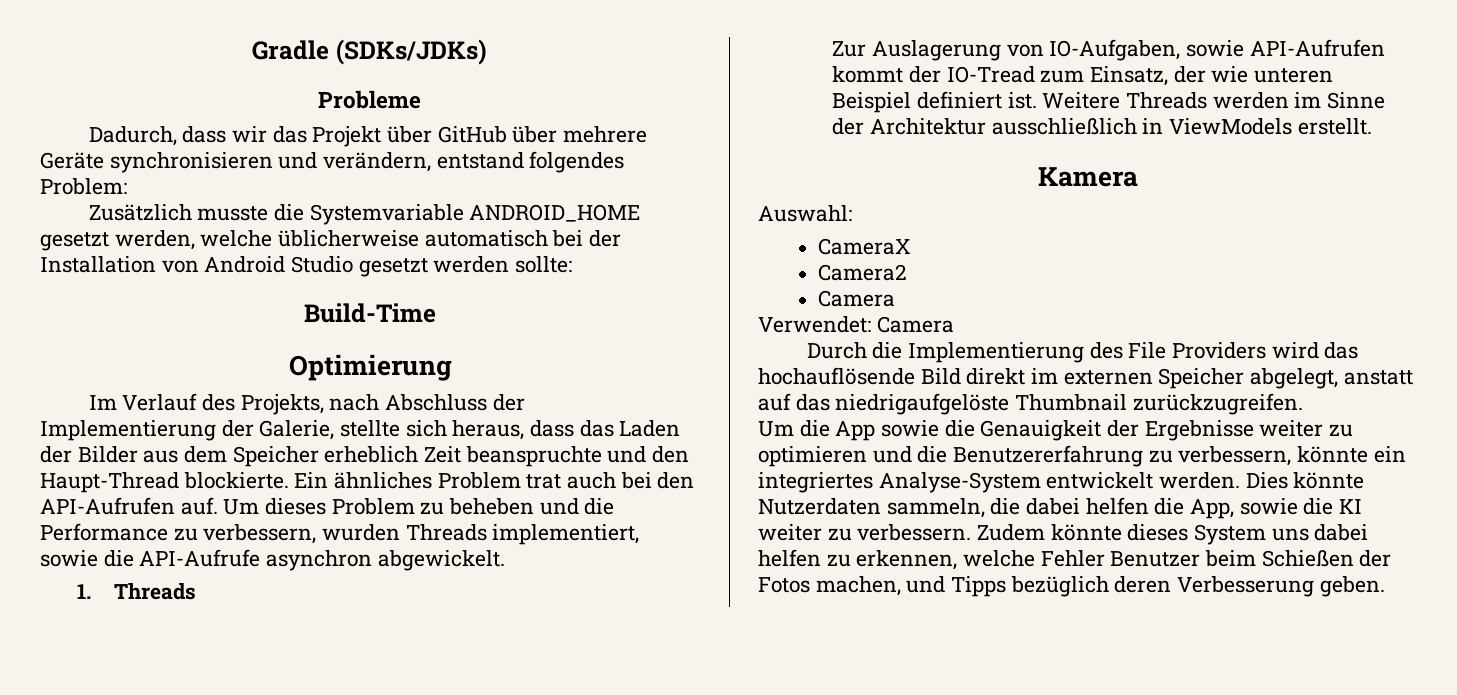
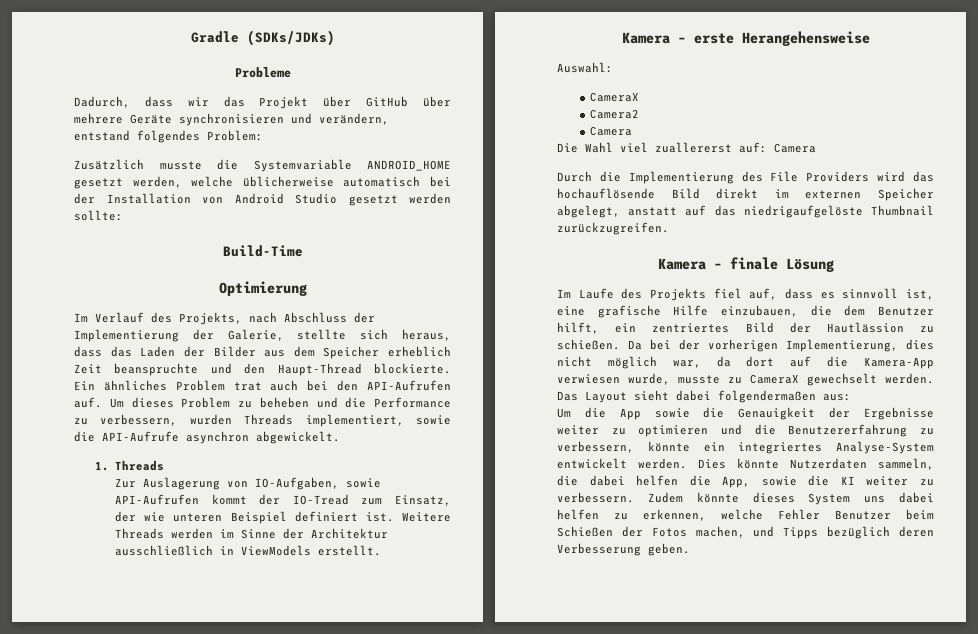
- Kamera
+ Kamera – erste Herangehensweise
- Verwendet: Camera
+ Die Wahl viel zuallererst auf: Camera
+ Kamera – finale Lösung
+ Im Laufe des Projekts fiel auf, dass es sinnvoll ist, eine grafische Hilfe einzubauen, die dem Benutzer hilft, ein zentriertes Bild der Hautlässion zu schießen. Da bei der vorherigen Implementierung, dies nicht möglich war, da dort auf die Kamera-App verwiesen wurde, musste zu CameraX gewechselt werden. Das Layout sieht dabei folgendermaßen aus:

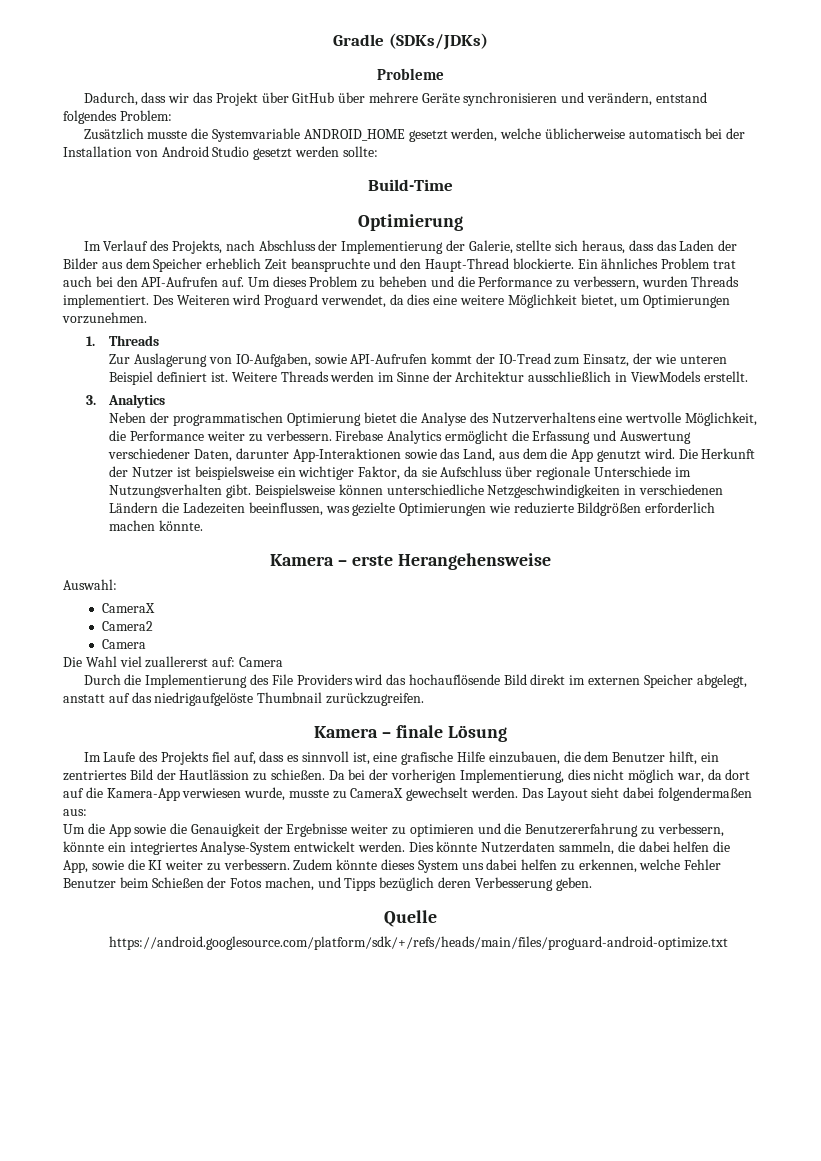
- Um dieses Problem zu beheben und die Performance zu verbessern, wurden Threads implementiert, sowie die API-Aufrufe asynchron abgewickelt.
+ Um dieses Problem zu beheben und die Performance zu verbessern, wurden Threads implementiert. Des Weiteren wird Proguard verwendet, da dies eine weitere Möglichkeit bietet, um Optimierungen vorzunehmen.
+ 3. Analytics
+ Neben der programmatischen Optimierung bietet die Analyse des Nutzerverhaltens eine wertvolle Möglichkeit, die Performance weiter zu verbessern. Firebase Analytics ermöglicht die Erfassung und Auswertung verschiedener Daten, darunter App-Interaktionen sowie das Land, aus dem die App genutzt wird. Die Herkunft der Nutzer ist beispielsweise ein wichtiger Faktor, da sie Aufschluss über regionale Unterschiede im Nutzungsverhalten gibt. Beispielsweise können unterschiedliche Netzgeschwindigkeiten in verschiedenen Ländern die Ladezeiten beeinflussen, was gezielte Optimierungen wie reduzierte Bildgrößen erforderlich machen könnte.
+ Quelle
+ https://android.googlesource.com/platform/sdk/+/refs/heads/main/files/proguard-android-optimize.txt

